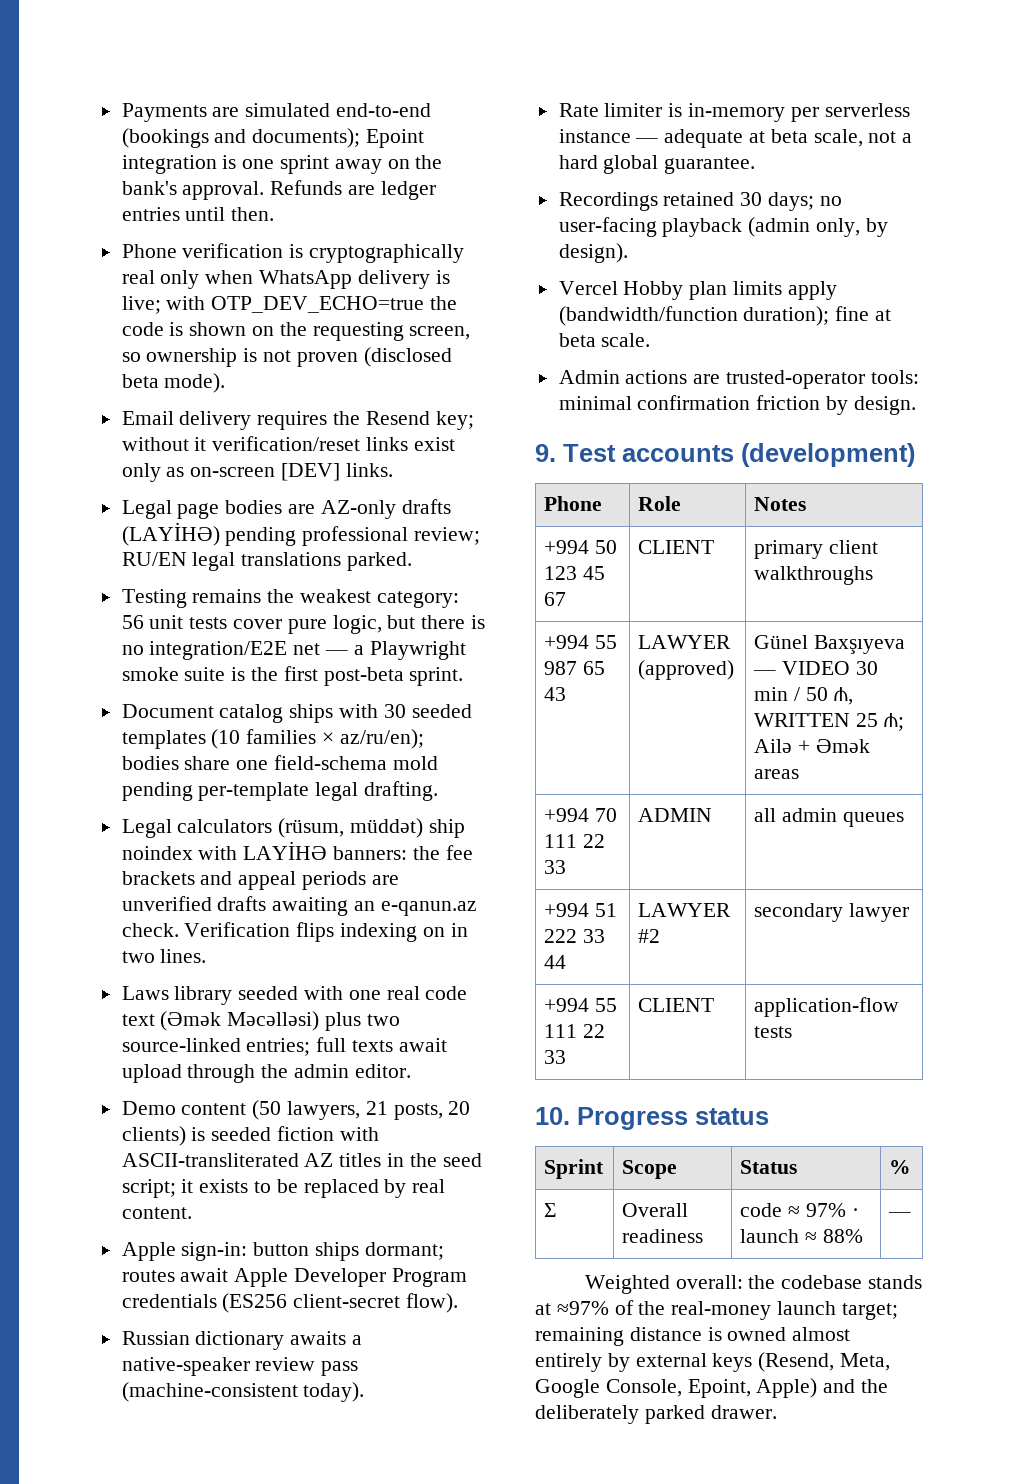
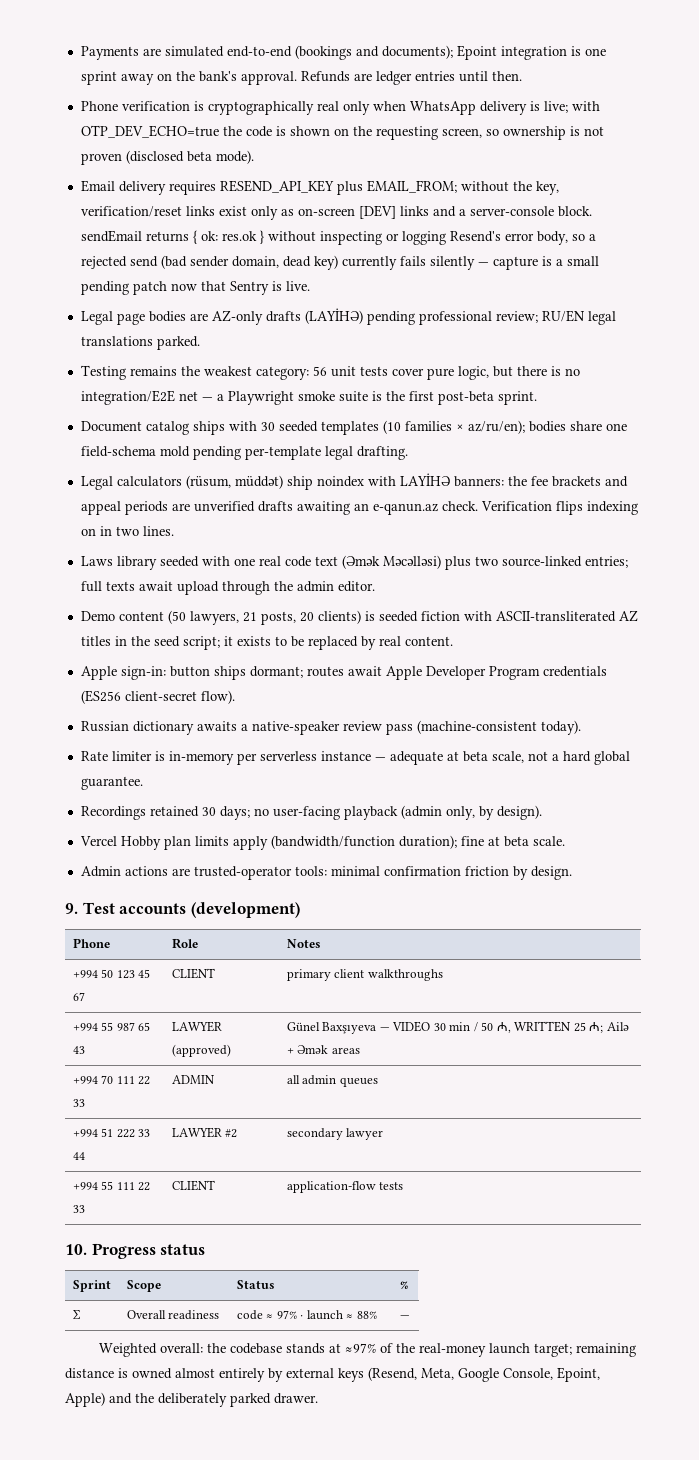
- Email delivery requires the Resend key; without it verification/reset links exist only as on-screen [DEV] links.
+ Email delivery requires RESEND_API_KEY plus EMAIL_FROM; without the key, verification/reset links exist only as on-screen [DEV] links and a server-console block. sendEmail returns { ok: res.ok } without inspecting or logging Resend's error body, so a rejected send (bad sender domain, dead key) currently fails silently — capture is a small pending patch now that Sentry is live.

